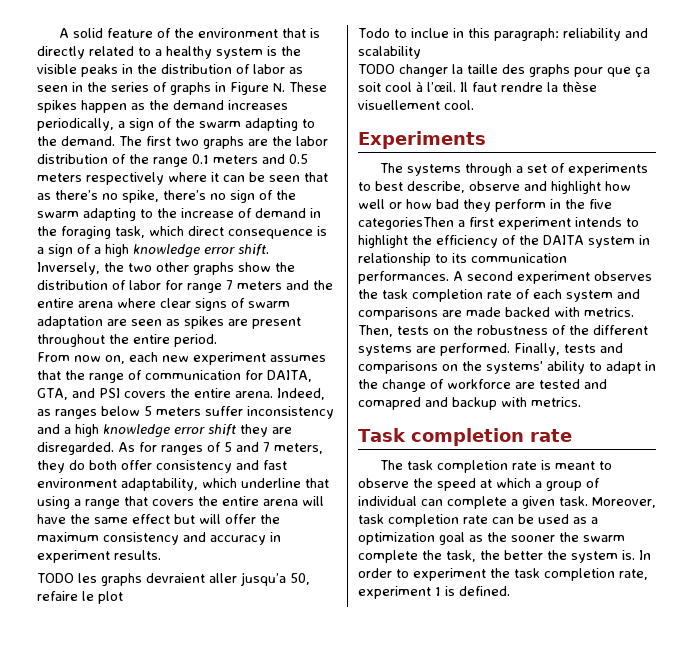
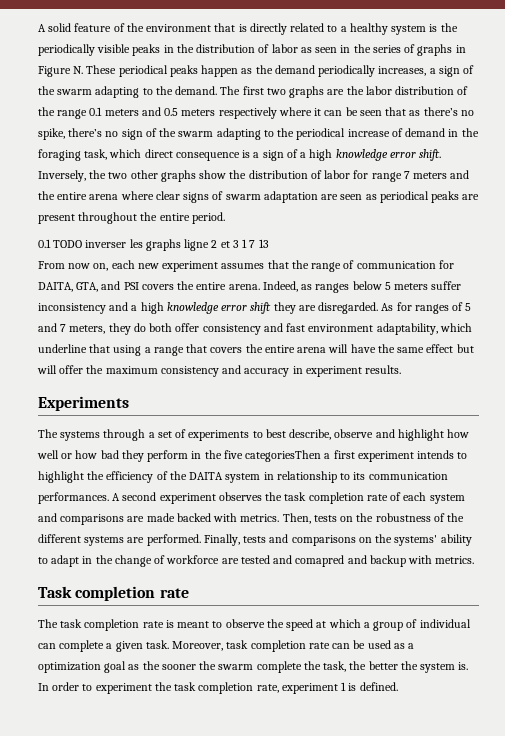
- A solid feature of the environment that is directly related to a healthy system is the visible peaks in the distribution of labor as seen in the series of graphs in Figure N. These spikes happen as the demand increases periodically, a sign of the swarm adapting to the demand.
+ A solid feature of the environment that is directly related to a healthy system is the periodically visible peaks in the distribution of labor as seen in the series of graphs in Figure N. These periodical peaks happen as the demand periodically increases, a sign of the swarm adapting to the demand.
- The first two graphs are the labor distribution of the range 0.1 meters and 0.5 meters respectively where it can be seen that as there’s no spike, there’s no sign of the swarm adapting to the increase of demand in the foraging task, which direct consequence is a sign of a high knowledge error shift.
+ The first two graphs are the labor distribution of the range 0.1 meters and 0.5 meters respectively where it can be seen that as there’s no spike, there’s no sign of the swarm adapting to the periodical increase of demand in the foraging task, which direct consequence is a sign of a high knowledge error shift.
- Inversely, the two other graphs show the distribution of labor for range 7 meters and the entire arena where clear signs of swarm adaptation are seen as spikes are present throughout the entire period.
+ Inversely, the two other graphs show the distribution of labor for range 7 meters and the entire arena where clear signs of swarm adaptation are seen as periodical peaks are present throughout the entire period.
+ 0.1 TODO inverser les graphs ligne 2 et 3 1 7 13
- TODO les graphs devraient aller jusqu’a 50, refaire le plot
- Todo to inclue in this paragraph: reliability and scalability
- TODO changer la taille des graphs pour que ça soit cool à l’œil. Il faut rendre la thèse visuellement cool.

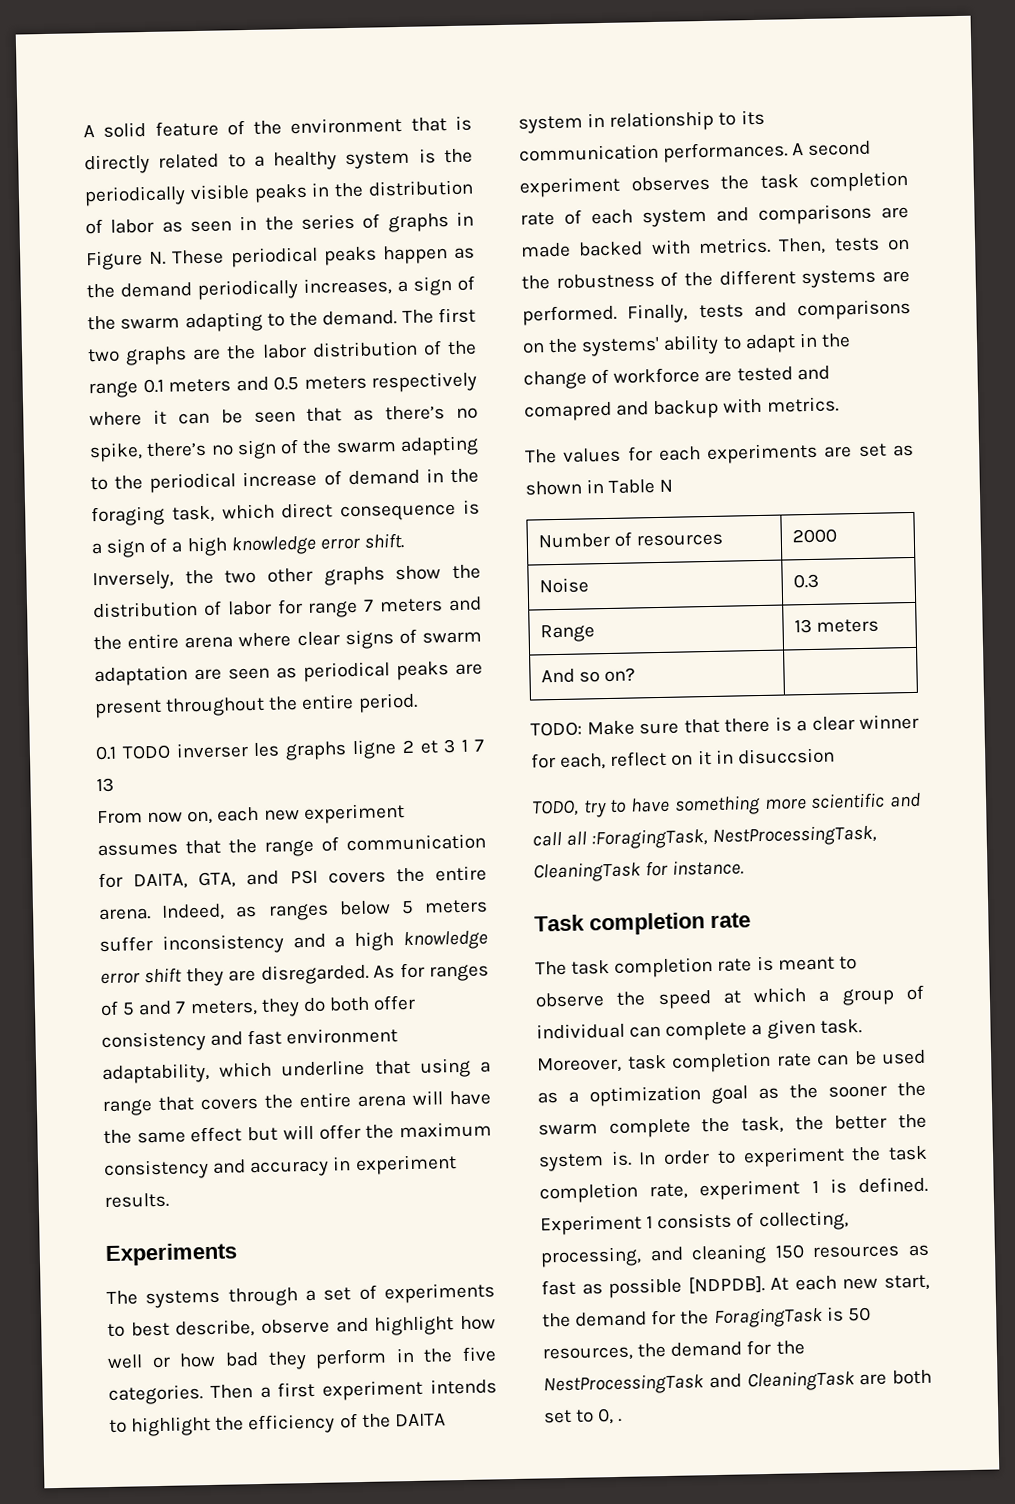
- The systems through a set of experiments to best describe, observe and highlight how well or how bad they perform in the five categoriesThen a first experiment intends to highlight the efficiency of the DAITA system in relationship to its communication performances.
+ The systems through a set of experiments to best describe, observe and highlight how well or how bad they perform in the five categories. Then a first experiment intends to highlight the efficiency of the DAITA system in relationship to its communication performances.
+ The values for each experiments are set as shown in Table N
+ Number of resources | 2000
+ Noise | 0.3
+ Range | 13 meters
+ And so on? |
+ TODO: Make sure that there is a clear winner for each, reflect on it in disuccsion
+ TODO, try to have something more scientific and call all :ForagingTask, NestProcessingTask, CleaningTask for instance.
+ Experiment 1 consists of collecting, processing, and cleaning 150 resources as fast as possible [NDPDB]. At each new start, the demand for the ForagingTask is 50 resources, the demand for the NestProcessingTask and CleaningTask are both set to 0, .

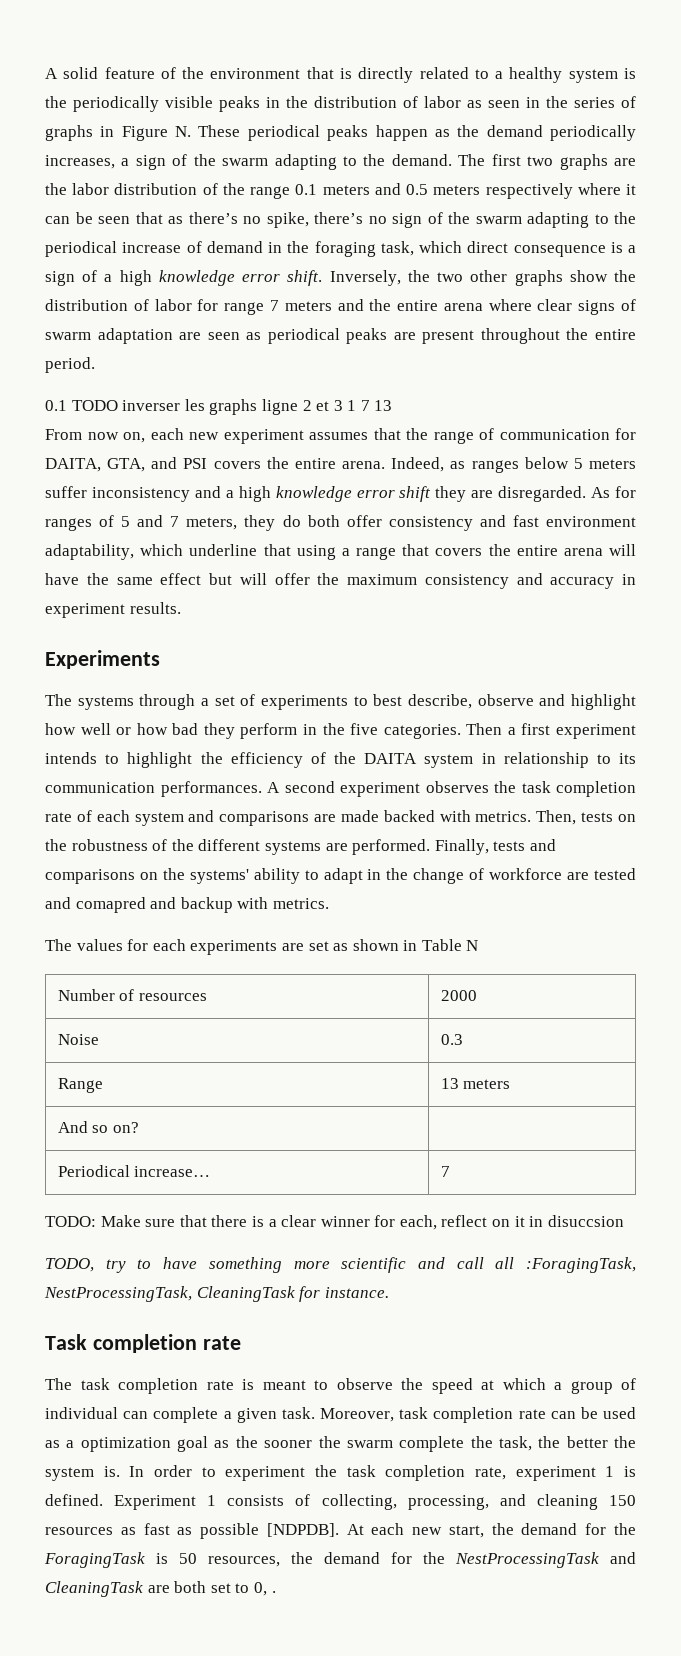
+ Periodical increase… | 7

